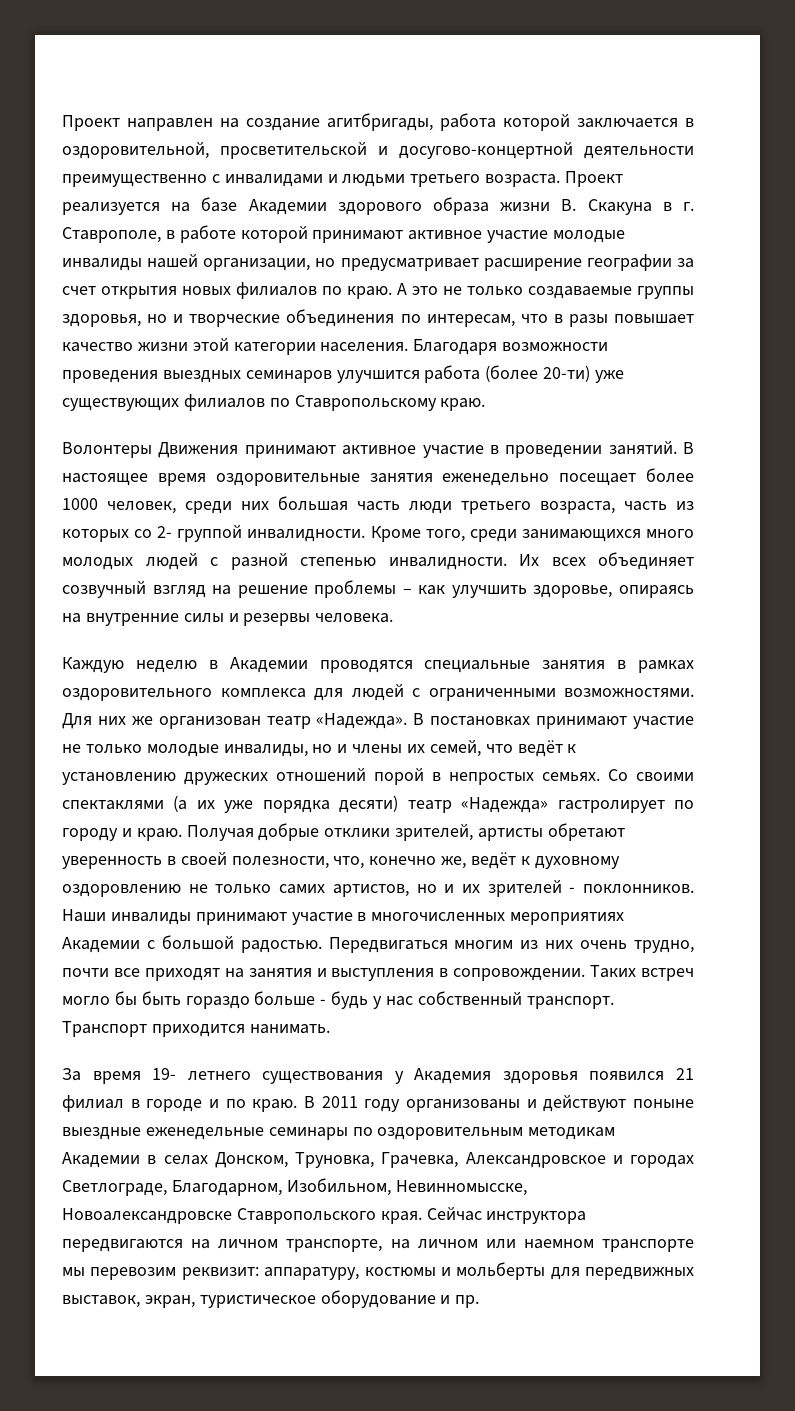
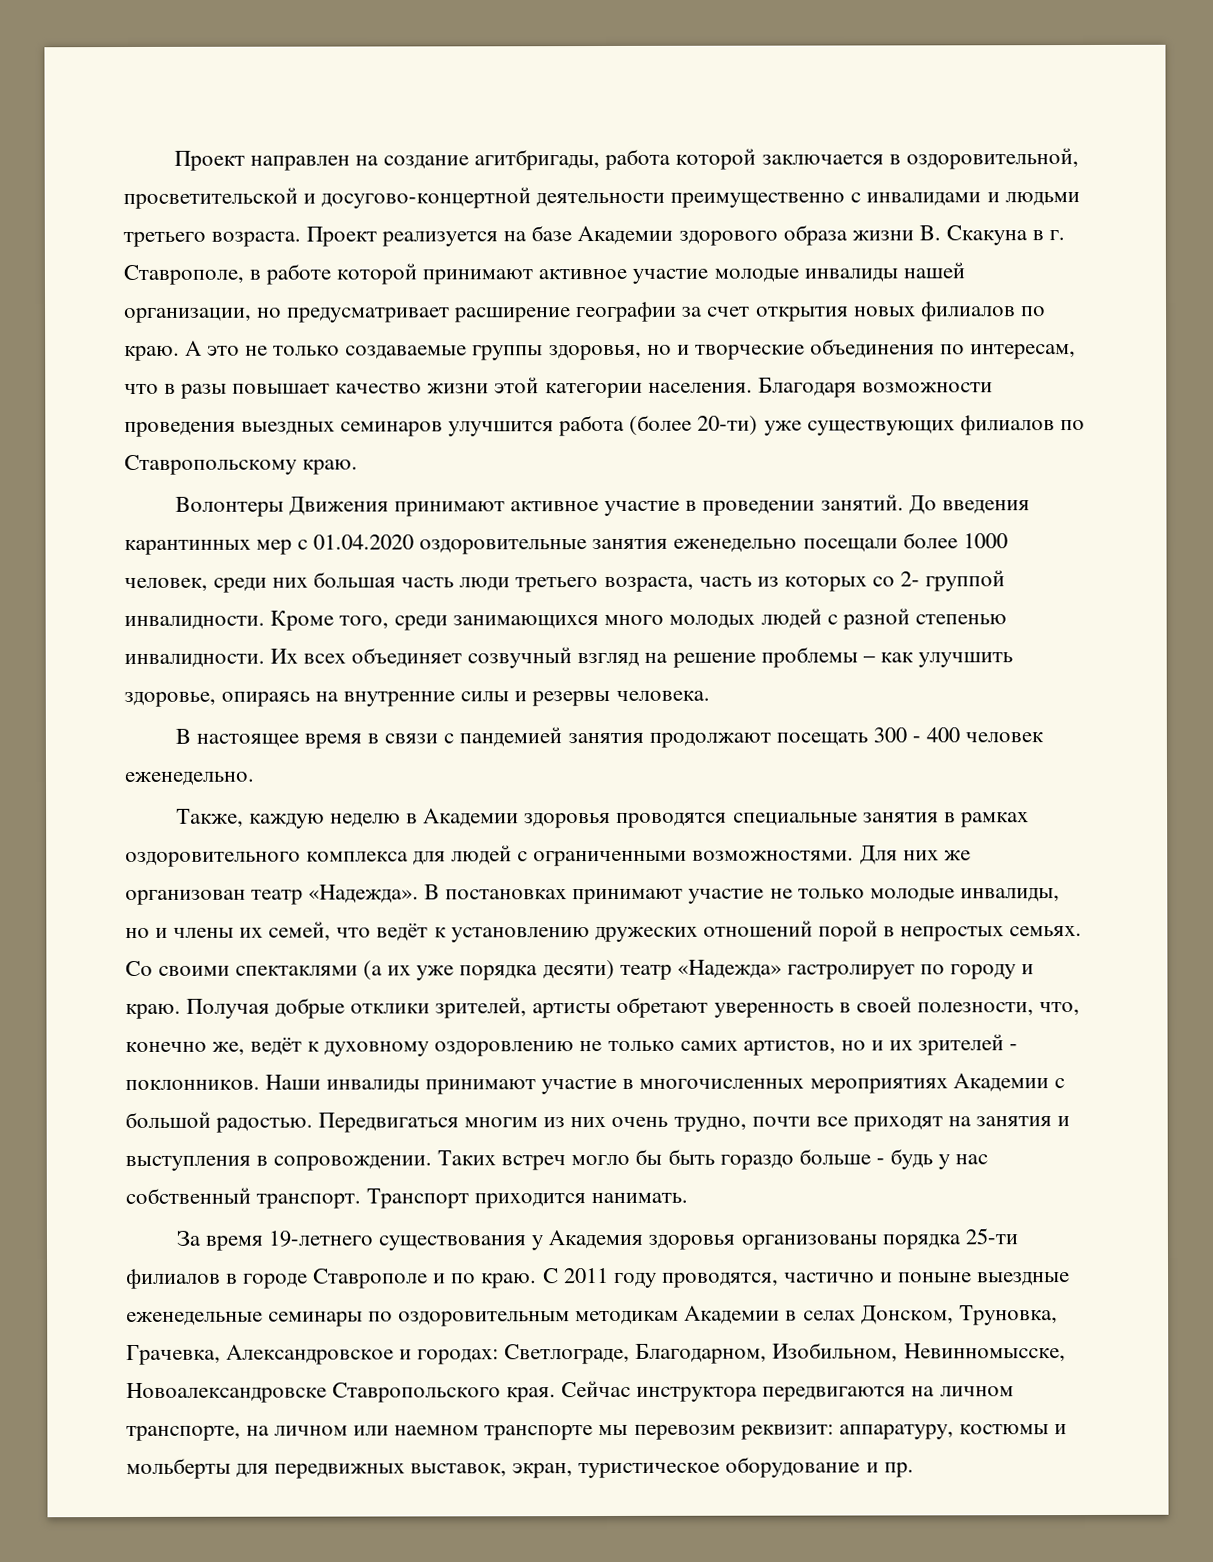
- В настоящее время оздоровительные занятия еженедельно посещает более 1000 человек, среди них большая часть люди третьего возраста, часть из которых со 2- группой инвалидности.
+ До введения карантинных мер с 01.04.2020 оздоровительные занятия еженедельно посещали более 1000 человек, среди них большая часть люди третьего возраста, часть из которых со 2- группой инвалидности.
- Каждую неделю в Академии проводятся специальные занятия в рамках оздоровительного комплекса для людей с ограниченными возможностями.
+ В настоящее время в связи с пандемией занятия продолжают посещать 300 - 400 человек еженедельно.
+ Также, каждую неделю в Академии здоровья проводятся специальные занятия в рамках оздоровительного комплекса для людей с ограниченными возможностями.
- За время 19- летнего существования у Академия здоровья появился 21 филиал в городе и по краю.
+ За время 19-летнего существования у Академия здоровья организованы порядка 25-ти филиалов в городе Ставрополе и по краю.
- В 2011 году организованы и действуют поныне выездные еженедельные семинары по оздоровительным методикам Академии в селах Донском, Труновка, Грачевка, Александровское и городах Светлограде, Благодарном, Изобильном, Невинномысске, Новоалександровске Ставропольского края.
+ С 2011 году проводятся, частично и поныне выездные еженедельные семинары по оздоровительным методикам Академии в селах Донском, Труновка, Грачевка, Александровское и городах: Светлограде, Благодарном, Изобильном, Невинномысске, Новоалександровске Ставропольского края.

